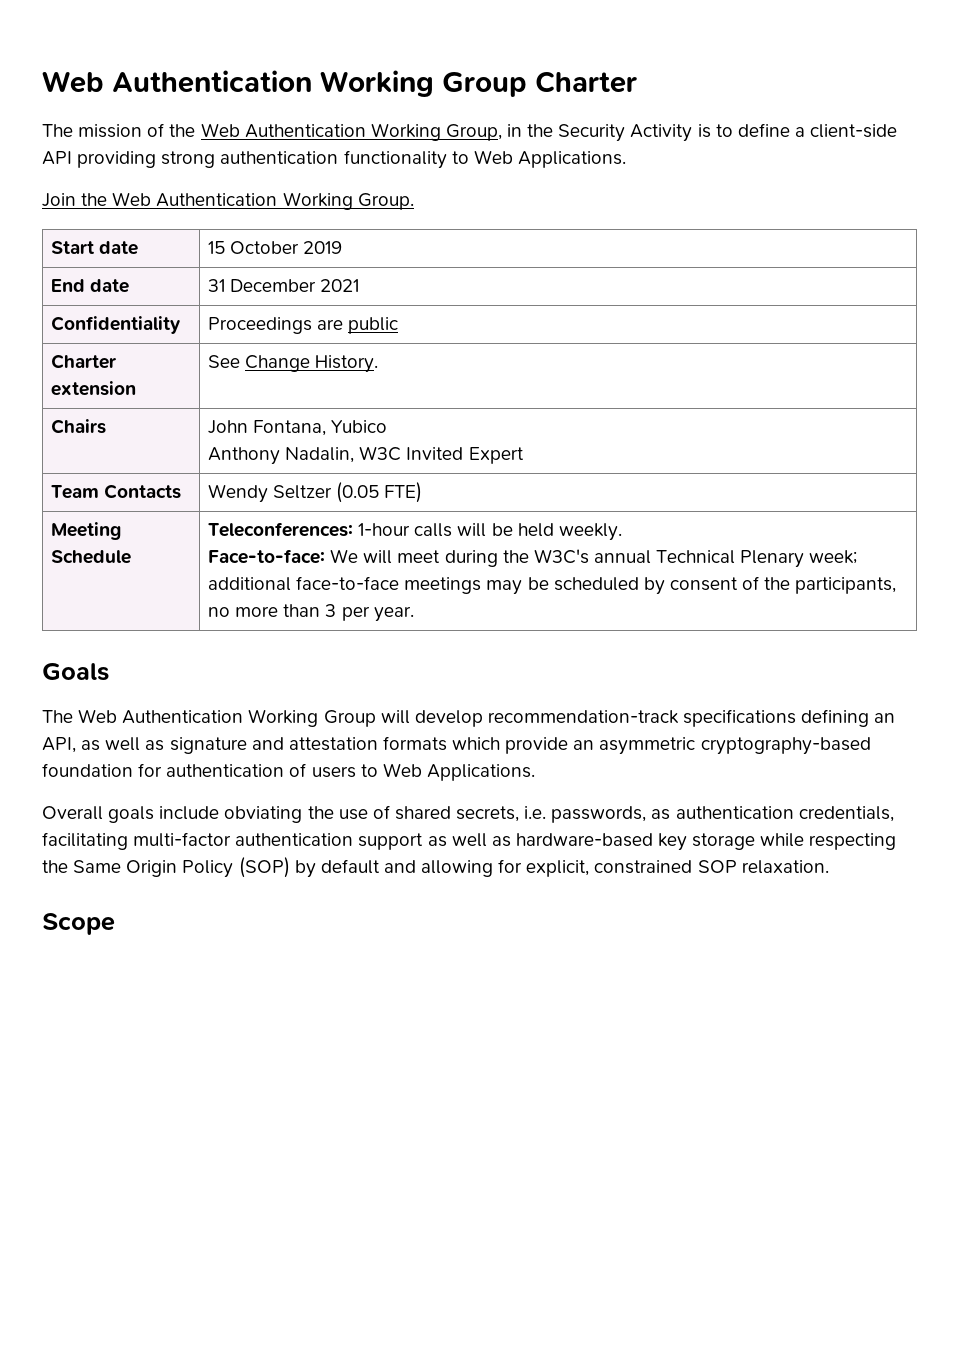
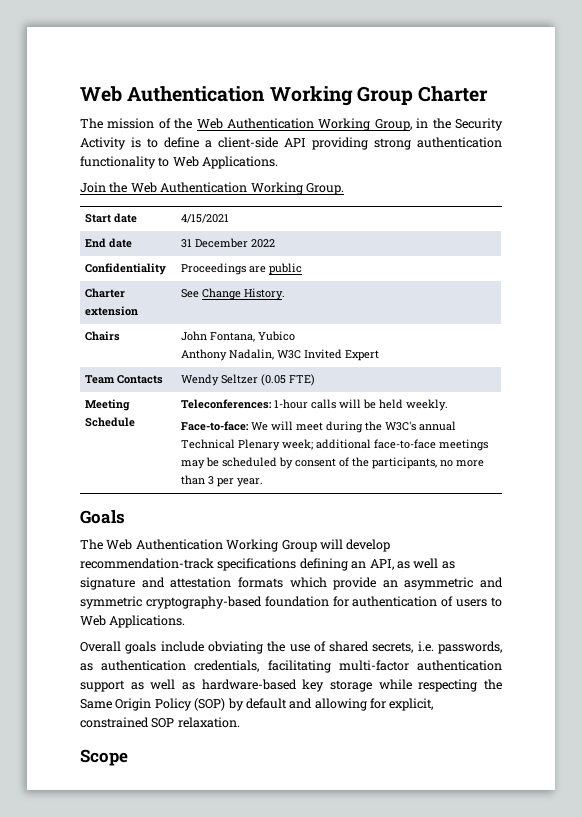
- Start date | 15 October 2019
+ Start date | 4/15/2021
- End date | 31 December 2021
+ End date | 31 December 2022
- The Web Authentication Working Group will develop recommendation-track specifications defining an API, as well as signature and attestation formats which provide an asymmetric cryptography-based foundation for authentication of users to Web Applications.
+ The Web Authentication Working Group will develop recommendation-track specifications defining an API, as well as signature and attestation formats which provide an asymmetric and symmetric cryptography-based foundation for authentication of users to Web Applications.

